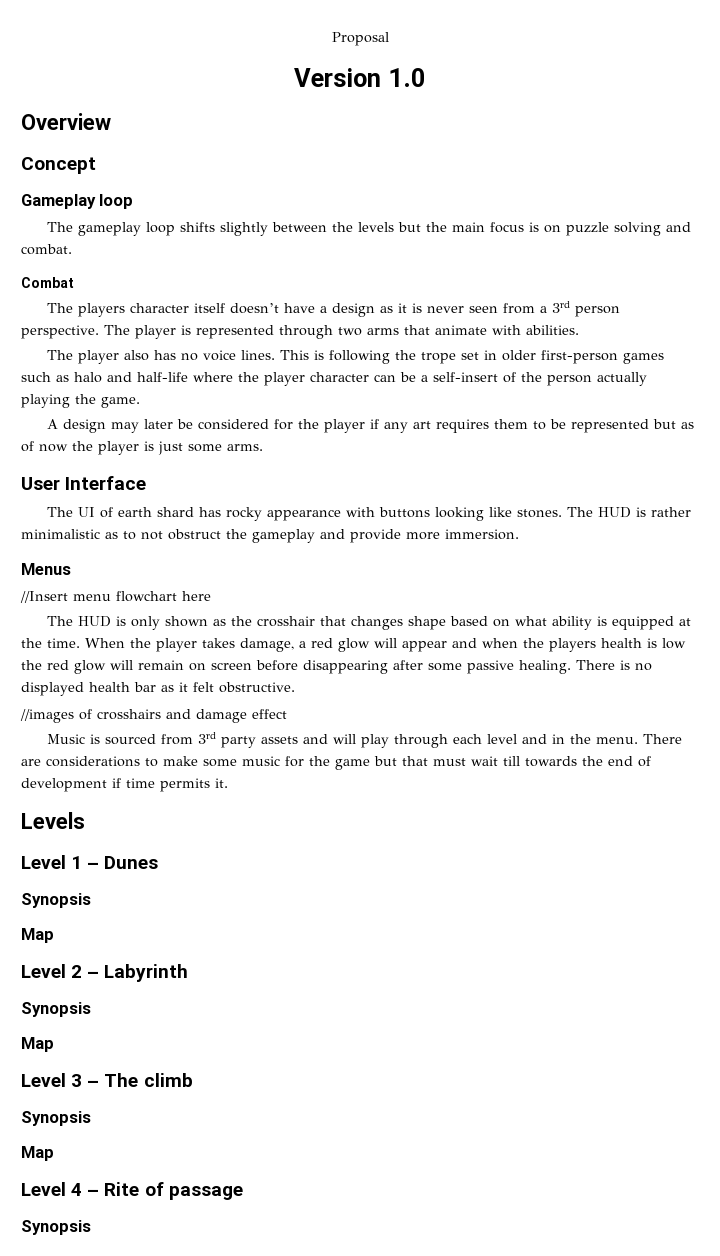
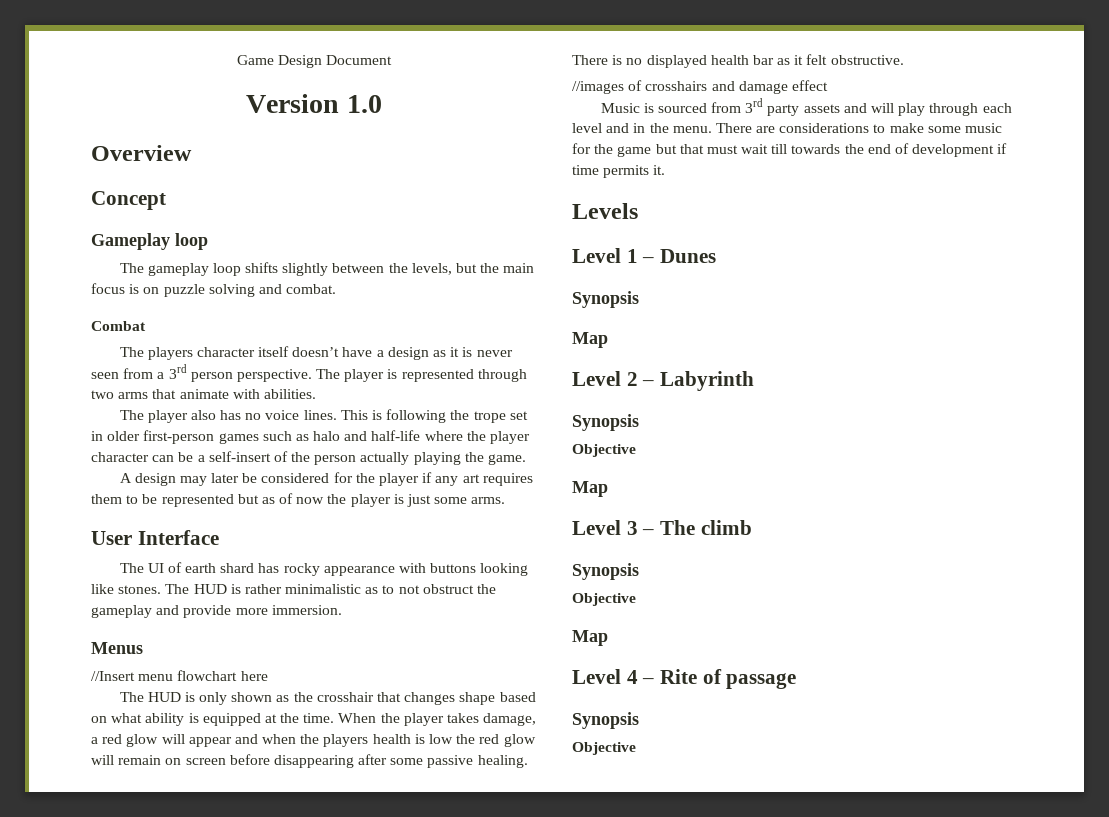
- Proposal
+ Game Design Document
- The gameplay loop shifts slightly between the levels but the main focus is on puzzle solving and combat.
+ The gameplay loop shifts slightly between the levels, but the main focus is on puzzle solving and combat.
  Level 2 – Labyrinth
  Synopsis
+ Objective
  Level 3 – The climb
  Synopsis
+ Objective
  Level 4 – Rite of passage
  Synopsis
+ Objective

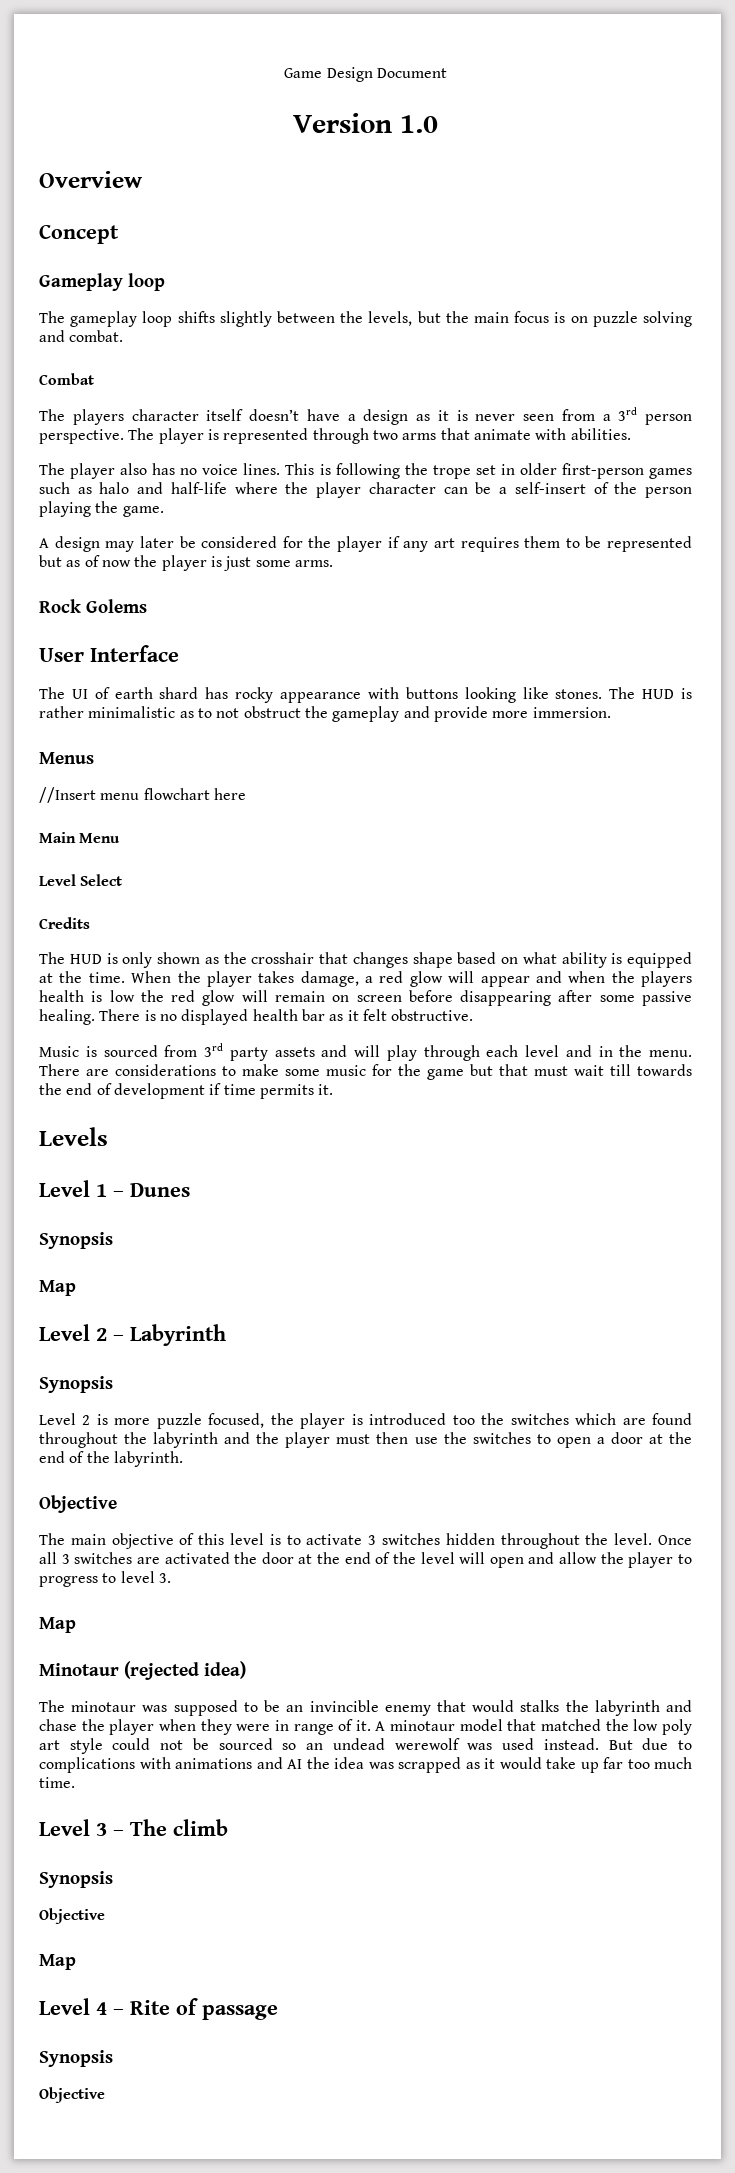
- This is following the trope set in older first-person games such as halo and half-life where the player character can be a self-insert of the person actually playing the game.
+ This is following the trope set in older first-person games such as halo and half-life where the player character can be a self-insert of the person playing the game.
+ Rock Golems
+ Main Menu
+ Level Select
+ Credits
- //images of crosshairs and damage effect
  Level 2 – Labyrinth
  Synopsis
+ Level 2 is more puzzle focused, the player is introduced too the switches which are found throughout the labyrinth and the player must then use the switches to open a door at the end of the labyrinth.
  Objective
+ The main objective of this level is to activate 3 switches hidden throughout the level. Once all 3 switches are activated the door at the end of the level will open and allow the player to progress to level 3.
  Map
+ Minotaur (rejected idea)
+ The minotaur was supposed to be an invincible enemy that would stalks the labyrinth and chase the player when they were in range of it. A minotaur model that matched the low poly art style could not be sourced so an undead werewolf was used instead. But due to complications with animations and AI the idea was scrapped as it would take up far too much time.

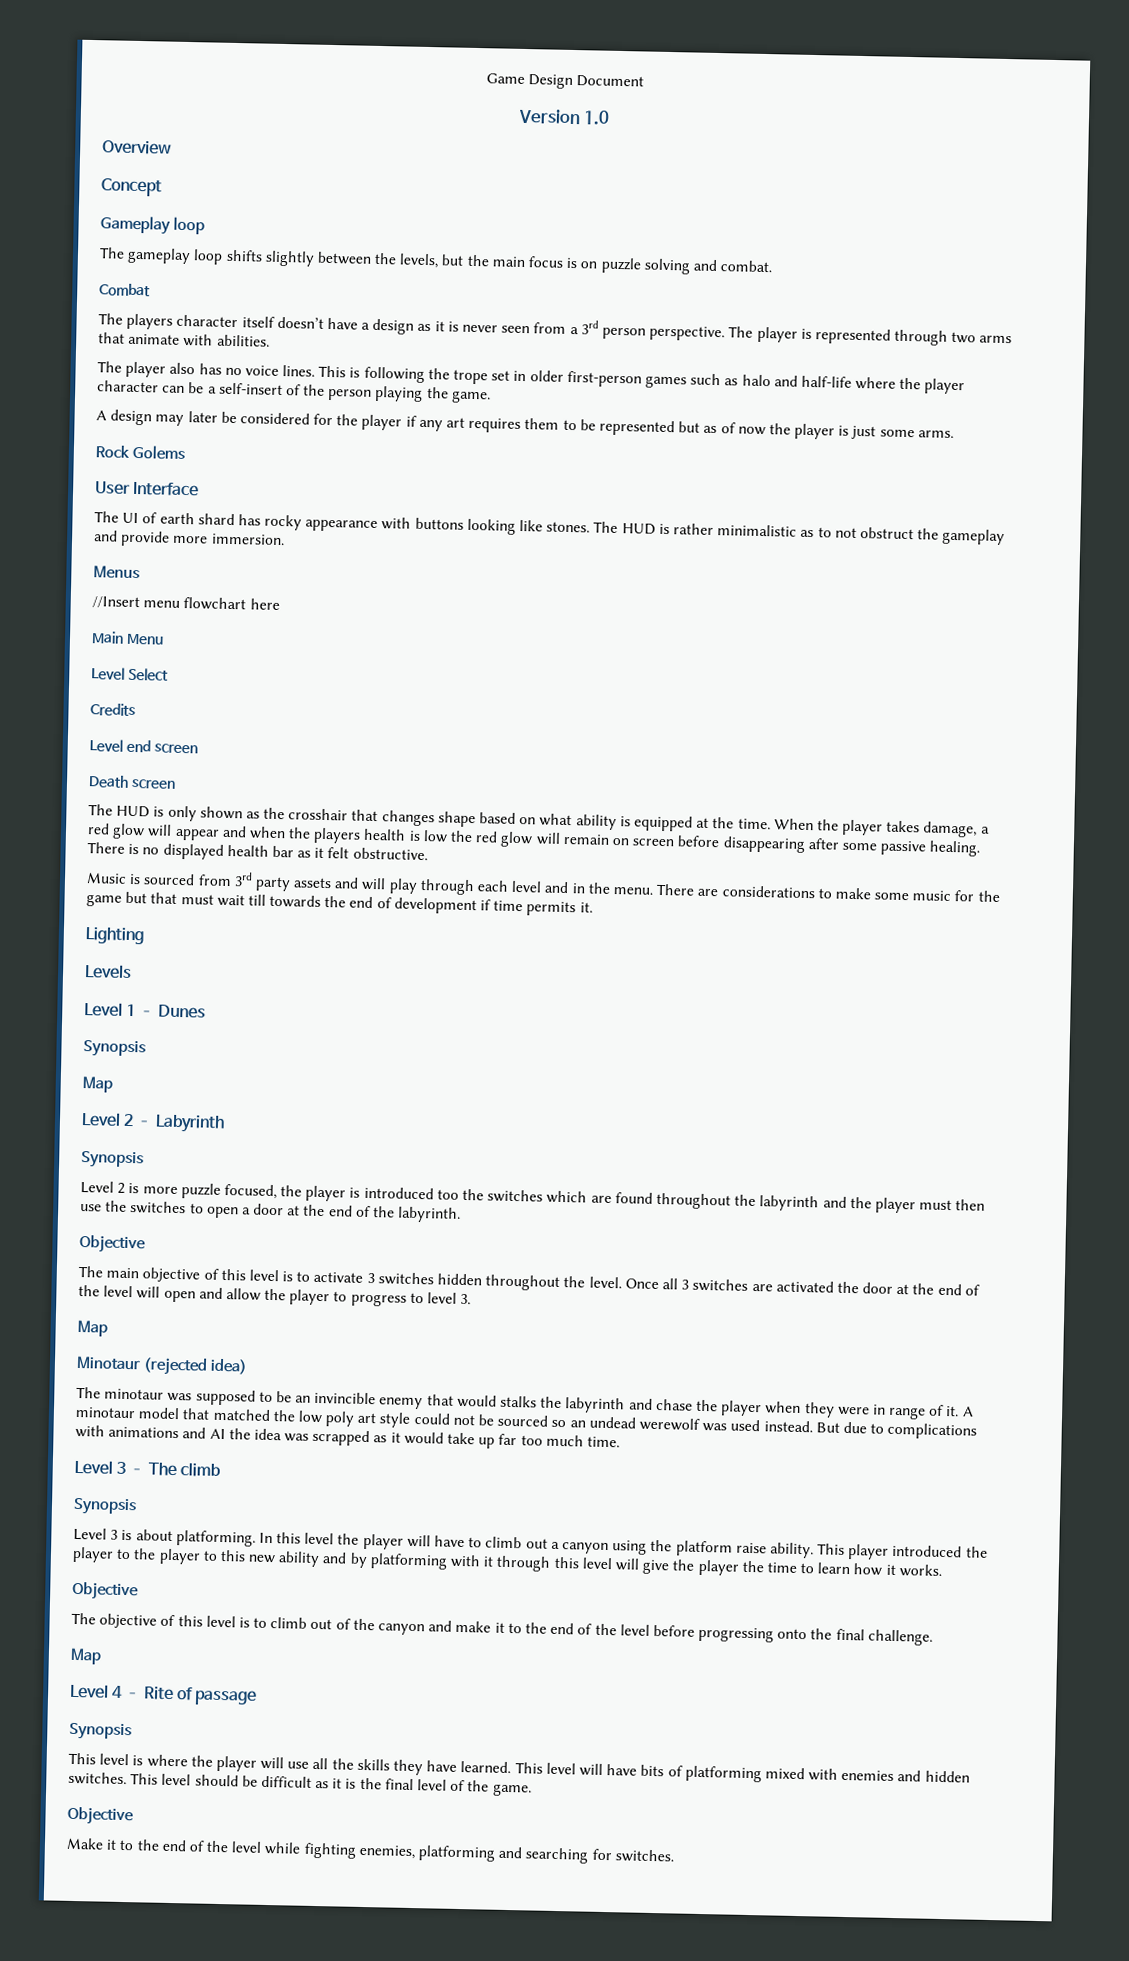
+ Level end screen
+ Death screen
+ Lighting
  Level 3 – The climb
  Synopsis
+ Level 3 is about platforming. In this level the player will have to climb out a canyon using the platform raise ability. This player introduced the player to the player to this new ability and by platforming with it through this level will give the player the time to learn how it works.
  Objective
+ The objective of this level is to climb out of the canyon and make it to the end of the level before progressing onto the final challenge.
  Level 4 – Rite of passage
  Synopsis
+ This level is where the player will use all the skills they have learned. This level will have bits of platforming mixed with enemies and hidden switches. This level should be difficult as it is the final level of the game.
  Objective
+ Make it to the end of the level while fighting enemies, platforming and searching for switches.

